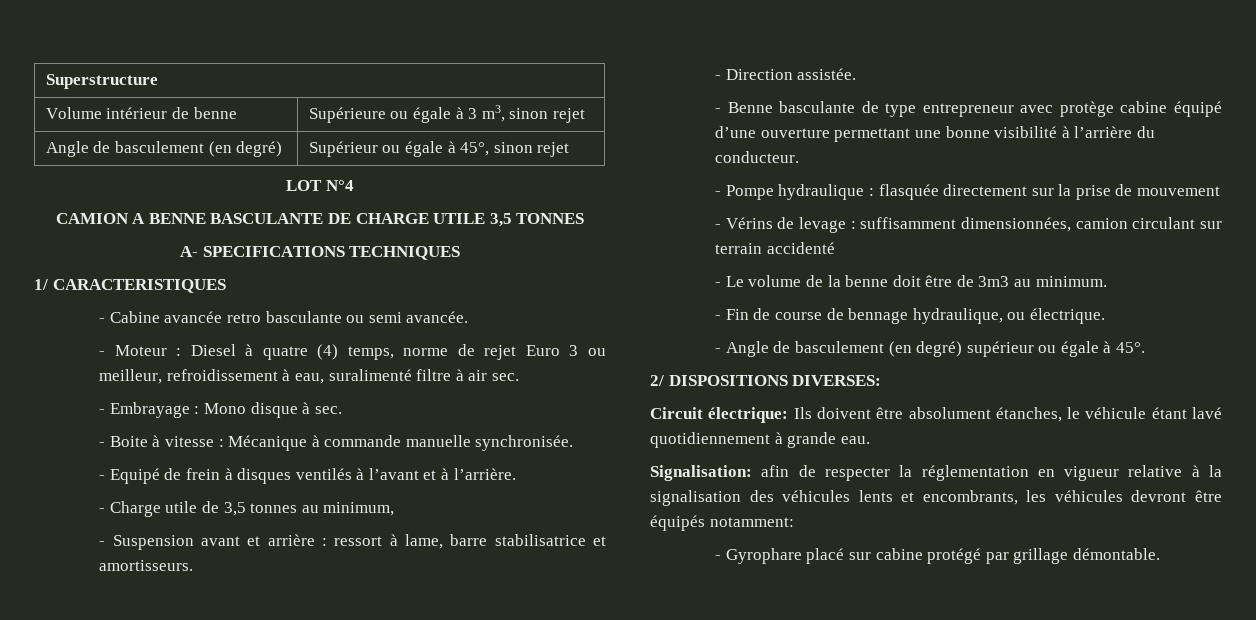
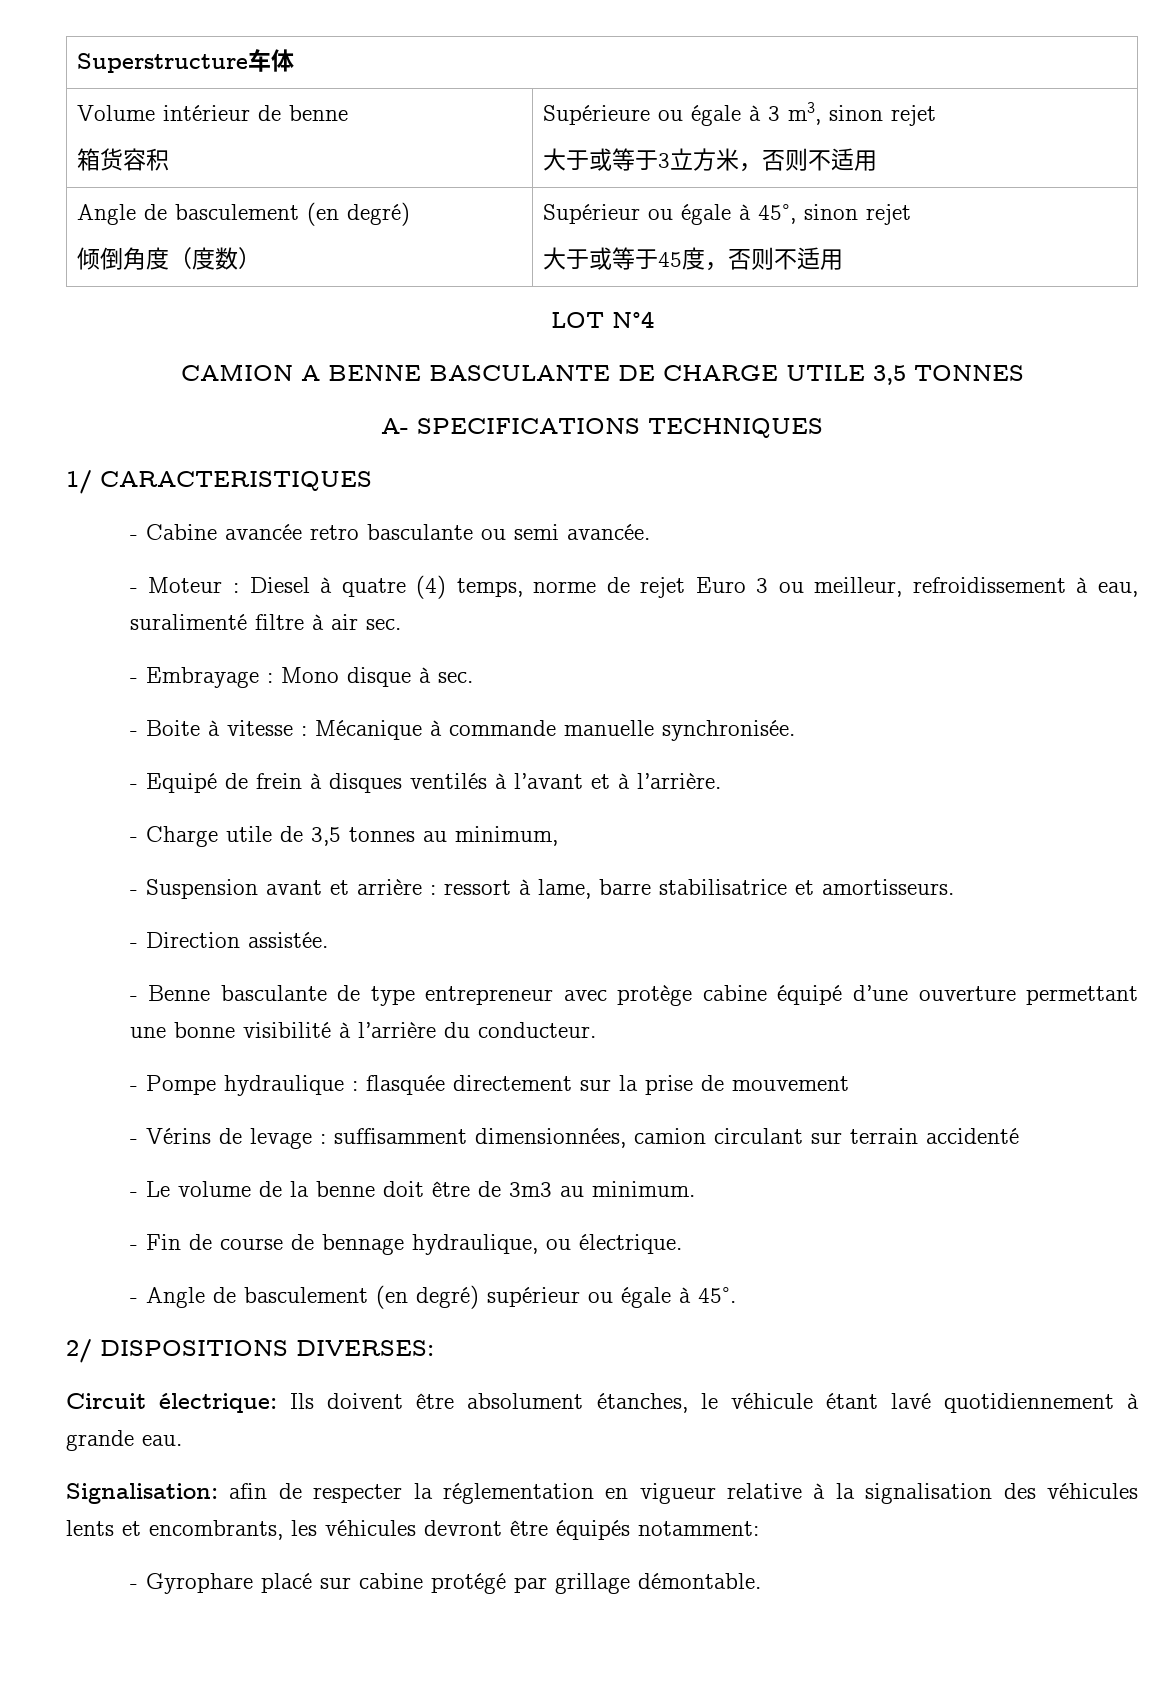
- Superstructure
+ Superstructure车体
- Volume intérieur de benne | Supérieure ou égale à 3 m3, sinon rejet
- Angle de basculement (en degré) | Supérieur ou égale à 45°, sinon rejet
+ Volume intérieur de benne
+ 箱货容积 | Supérieure ou égale à 3 m3, sinon rejet
+ 大于或等于3立方米，否则不适用
+ Angle de basculement (en degré)
+ 倾倒角度（度数） | Supérieur ou égale à 45°, sinon rejet
+ 大于或等于45度，否则不适用

